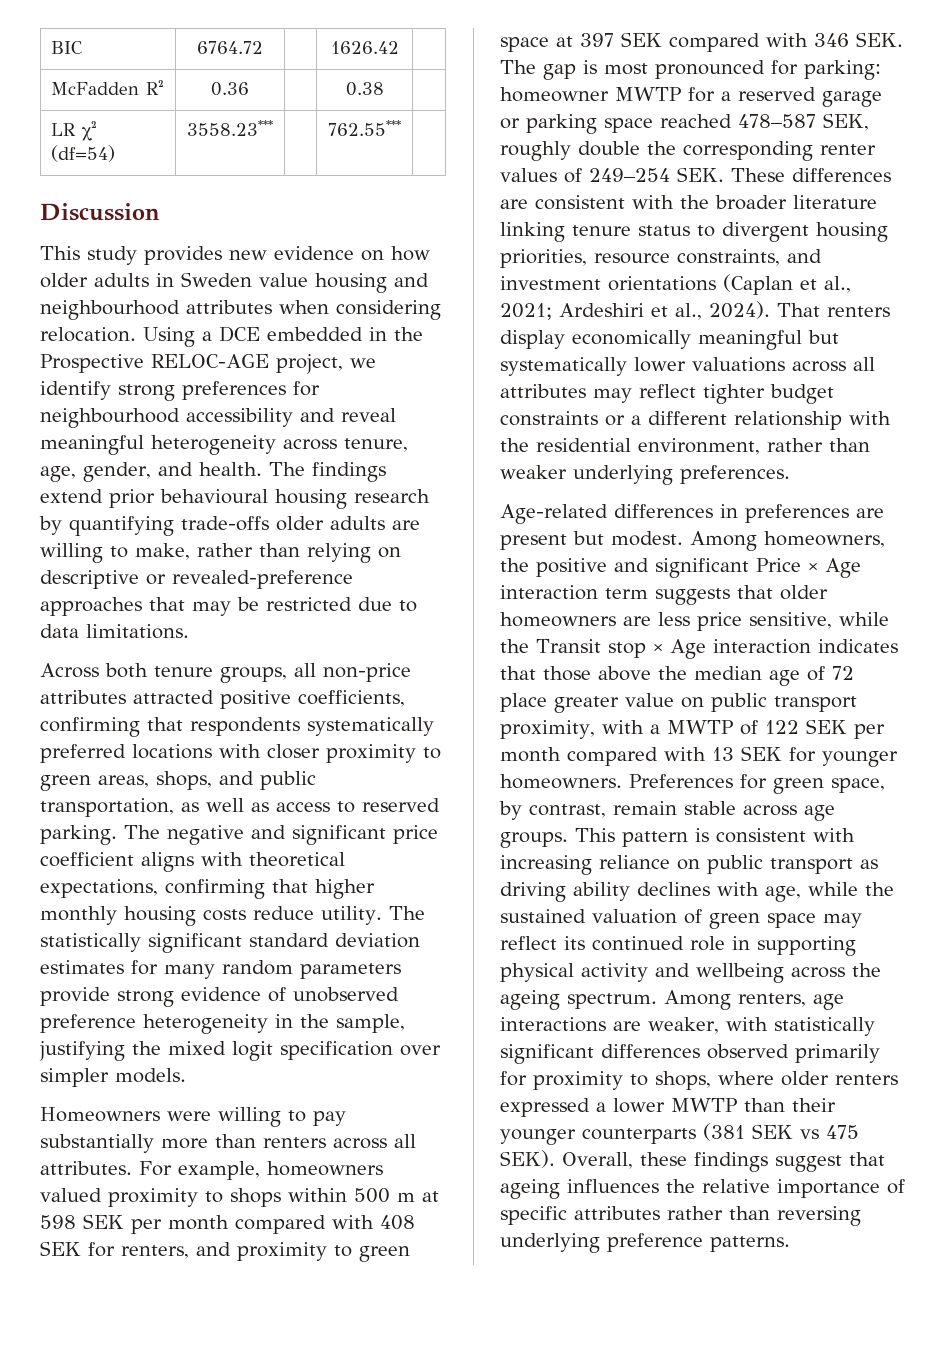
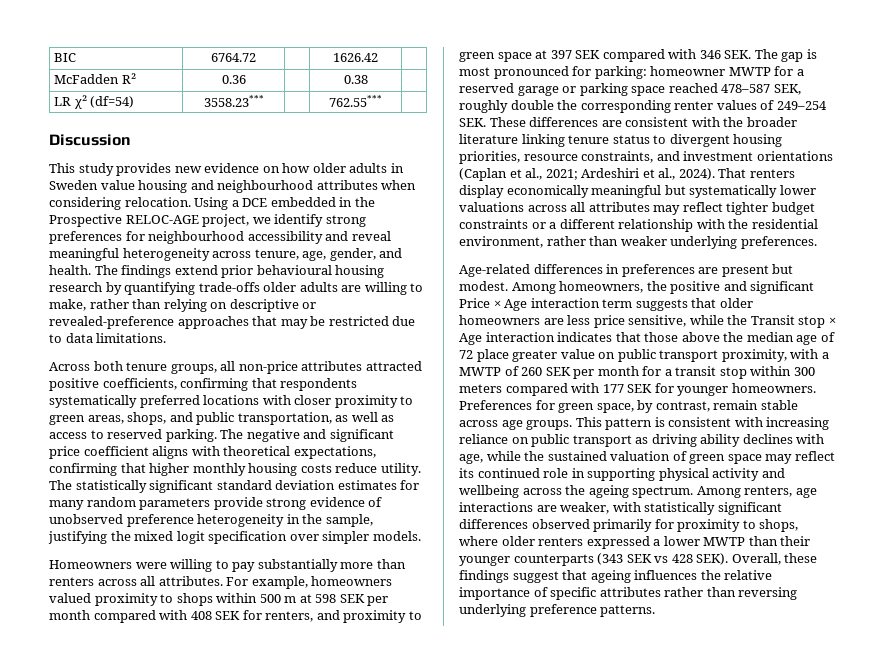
- Among homeowners, the positive and significant Price × Age interaction term suggests that older homeowners are less price sensitive, while the Transit stop × Age interaction indicates that those above the median age of 72 place greater value on public transport proximity, with a MWTP of 122 SEK per month compared with 13 SEK for younger homeowners.
+ Among homeowners, the positive and significant Price × Age interaction term suggests that older homeowners are less price sensitive, while the Transit stop × Age interaction indicates that those above the median age of 72 place greater value on public transport proximity, with a MWTP of 260 SEK per month for a transit stop within 300 meters compared with 177 SEK for younger homeowners.
- Among renters, age interactions are weaker, with statistically significant differences observed primarily for proximity to shops, where older renters expressed a lower MWTP than their younger counterparts (381 SEK vs 475 SEK).
+ Among renters, age interactions are weaker, with statistically significant differences observed primarily for proximity to shops, where older renters expressed a lower MWTP than their younger counterparts (343 SEK vs 428 SEK).

